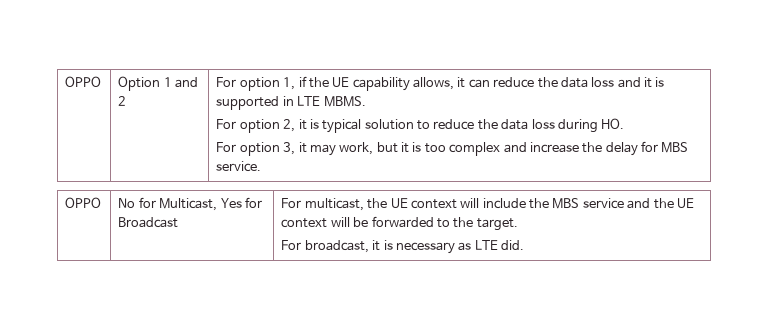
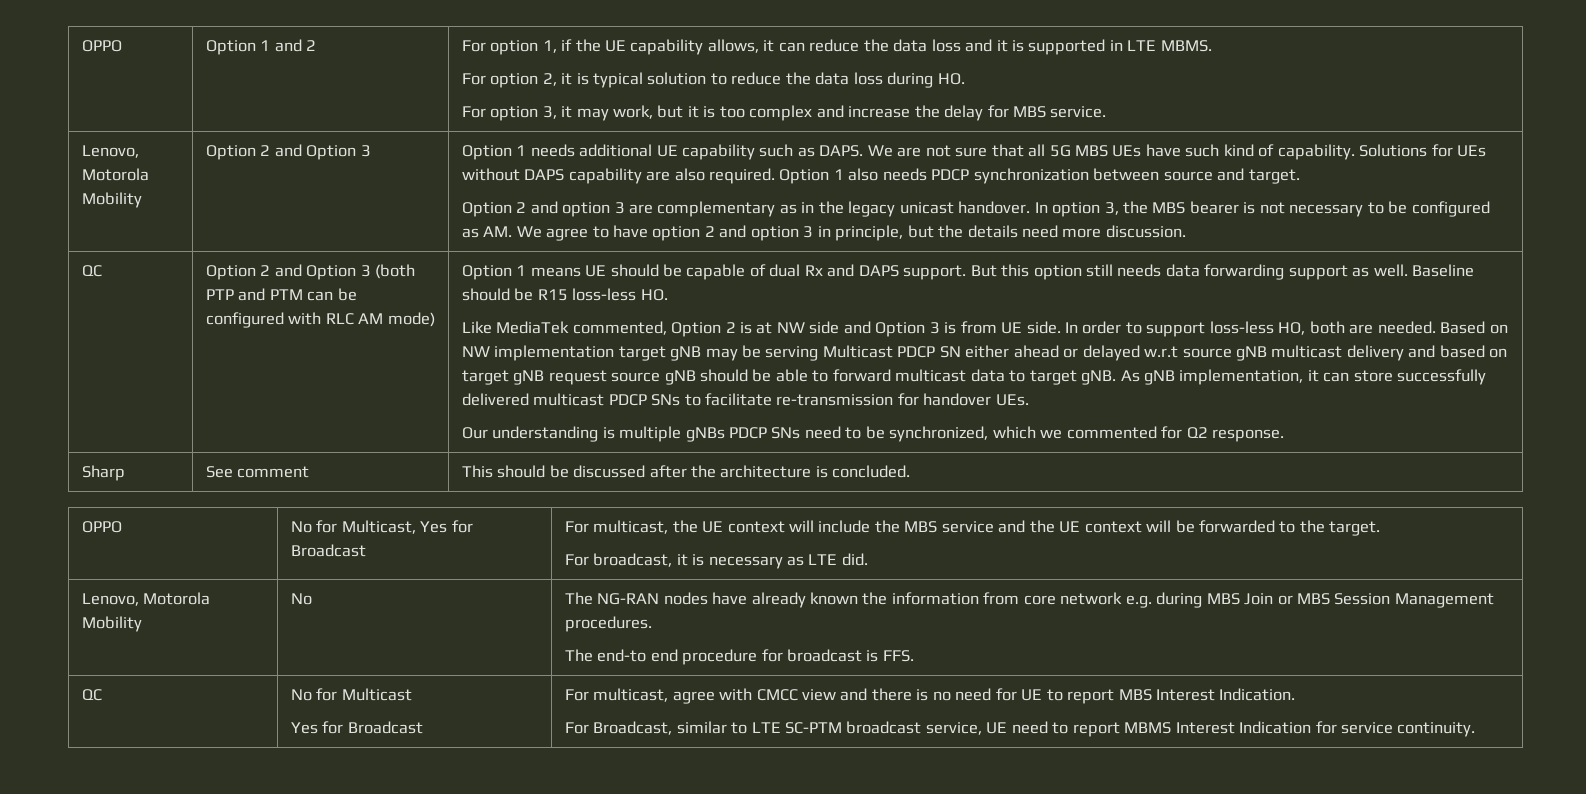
+ Lenovo, Motorola Mobility | Option 2 and Option 3 | Option 1 needs additional UE capability such as DAPS. We are not sure that all 5G MBS UEs have such kind of capability. Solutions for UEs without DAPS capability are also required. Option 1 also needs PDCP synchronization between source and target.
+ Option 2 and option 3 are complementary as in the legacy unicast handover. In option 3, the MBS bearer is not necessary to be configured as AM. We agree to have option 2 and option 3 in principle, but the details need more discussion.
+ QC | Option 2 and Option 3 (both PTP and PTM can be configured with RLC AM mode) | Option 1 means UE should be capable of dual Rx and DAPS support. But this option still needs data forwarding support as well. Baseline should be R15 loss-less HO.
+ Like MediaTek commented, Option 2 is at NW side and Option 3 is from UE side. In order to support loss-less HO, both are needed. Based on NW implementation target gNB may be serving Multicast PDCP SN either ahead or delayed w.r.t source gNB multicast delivery and based on target gNB request source gNB should be able to forward multicast data to target gNB. As gNB implementation, it can store successfully delivered multicast PDCP SNs to facilitate re-transmission for handover UEs.
+ Our understanding is multiple gNBs PDCP SNs need to be synchronized, which we commented for Q2 response.
+ Sharp | See comment | This should be discussed after the architecture is concluded.
+ Lenovo, Motorola Mobility | No | The NG-RAN nodes have already known the information from core network e.g. during MBS Join or MBS Session Management procedures.
+ The end-to end procedure for broadcast is FFS.
+ QC | No for Multicast
+ Yes for Broadcast | For multicast, agree with CMCC view and there is no need for UE to report MBS Interest Indication.
+ For Broadcast, similar to LTE SC-PTM broadcast service, UE need to report MBMS Interest Indication for service continuity.

